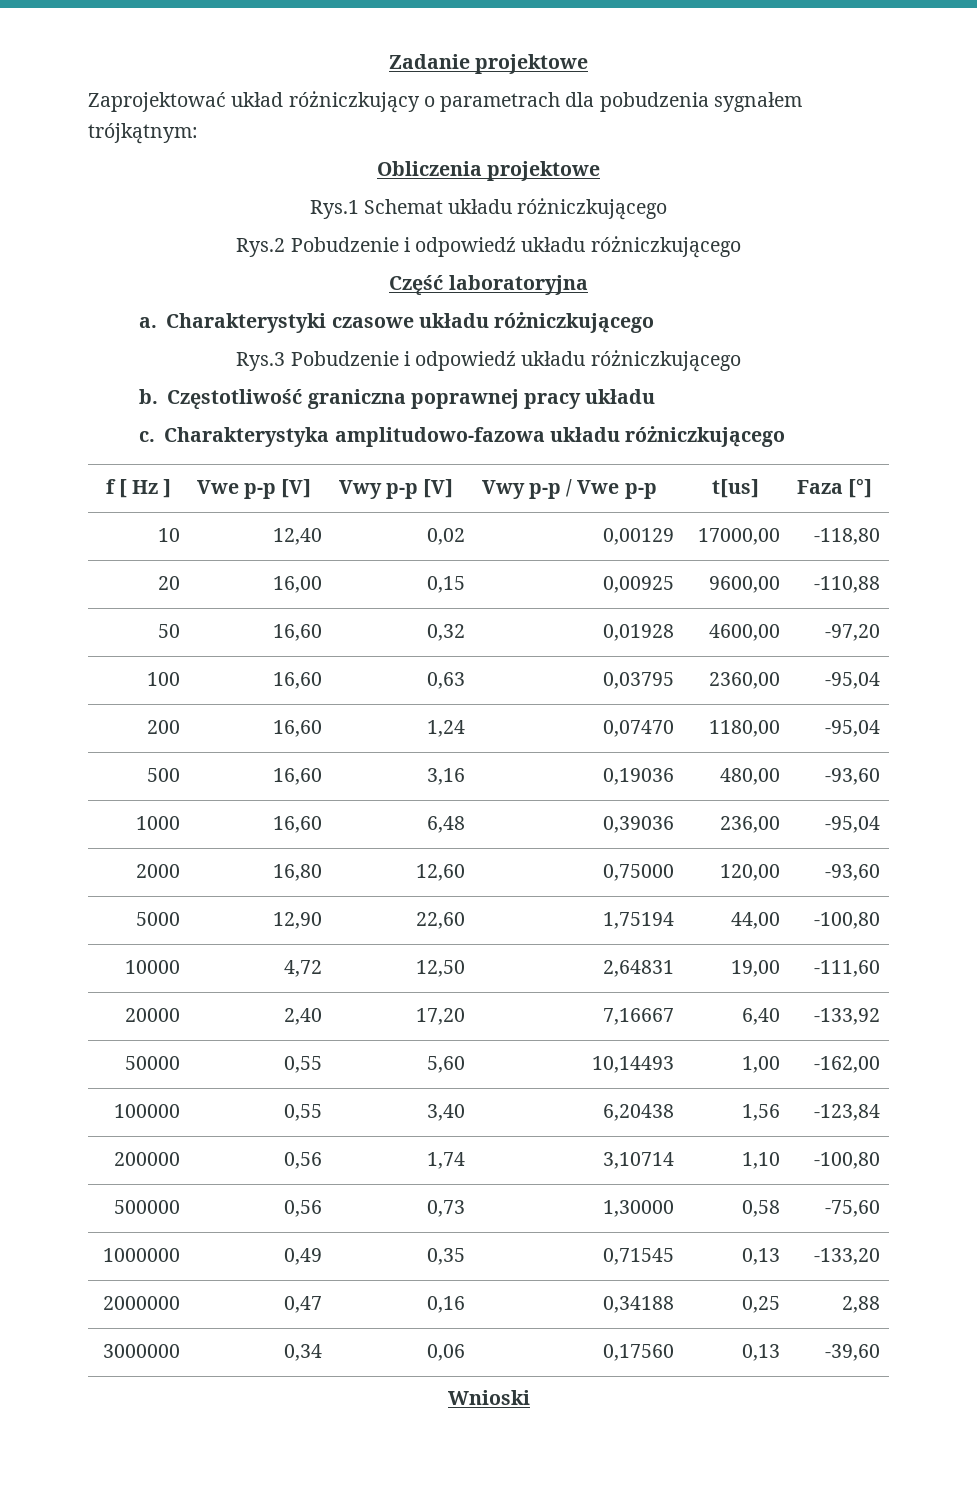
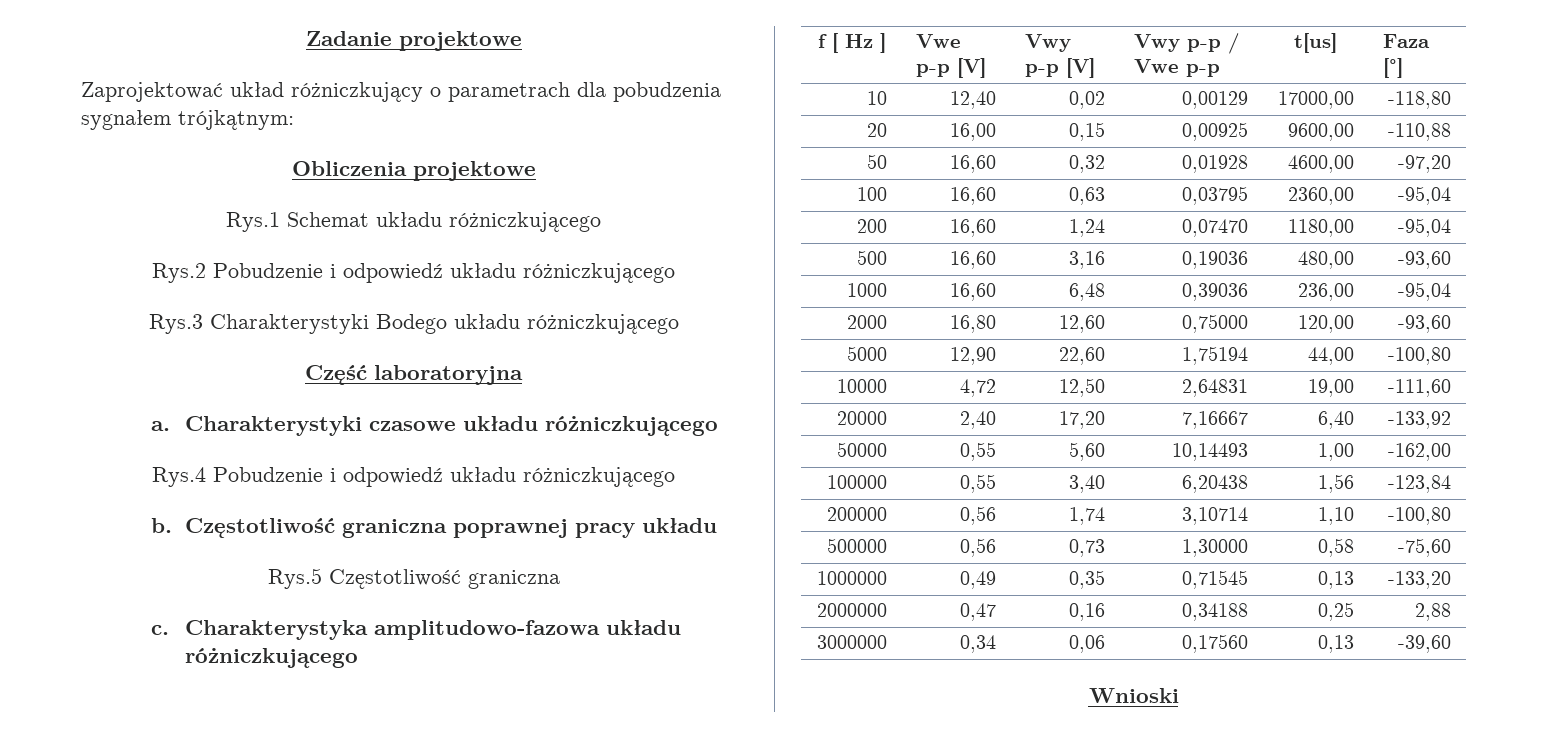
+ Rys.3 Charakterystyki Bodego układu różniczkującego
- Rys.3 Pobudzenie i odpowiedź układu różniczkującego
+ Rys.4 Pobudzenie i odpowiedź układu różniczkującego
+ Rys.5 Częstotliwość graniczna

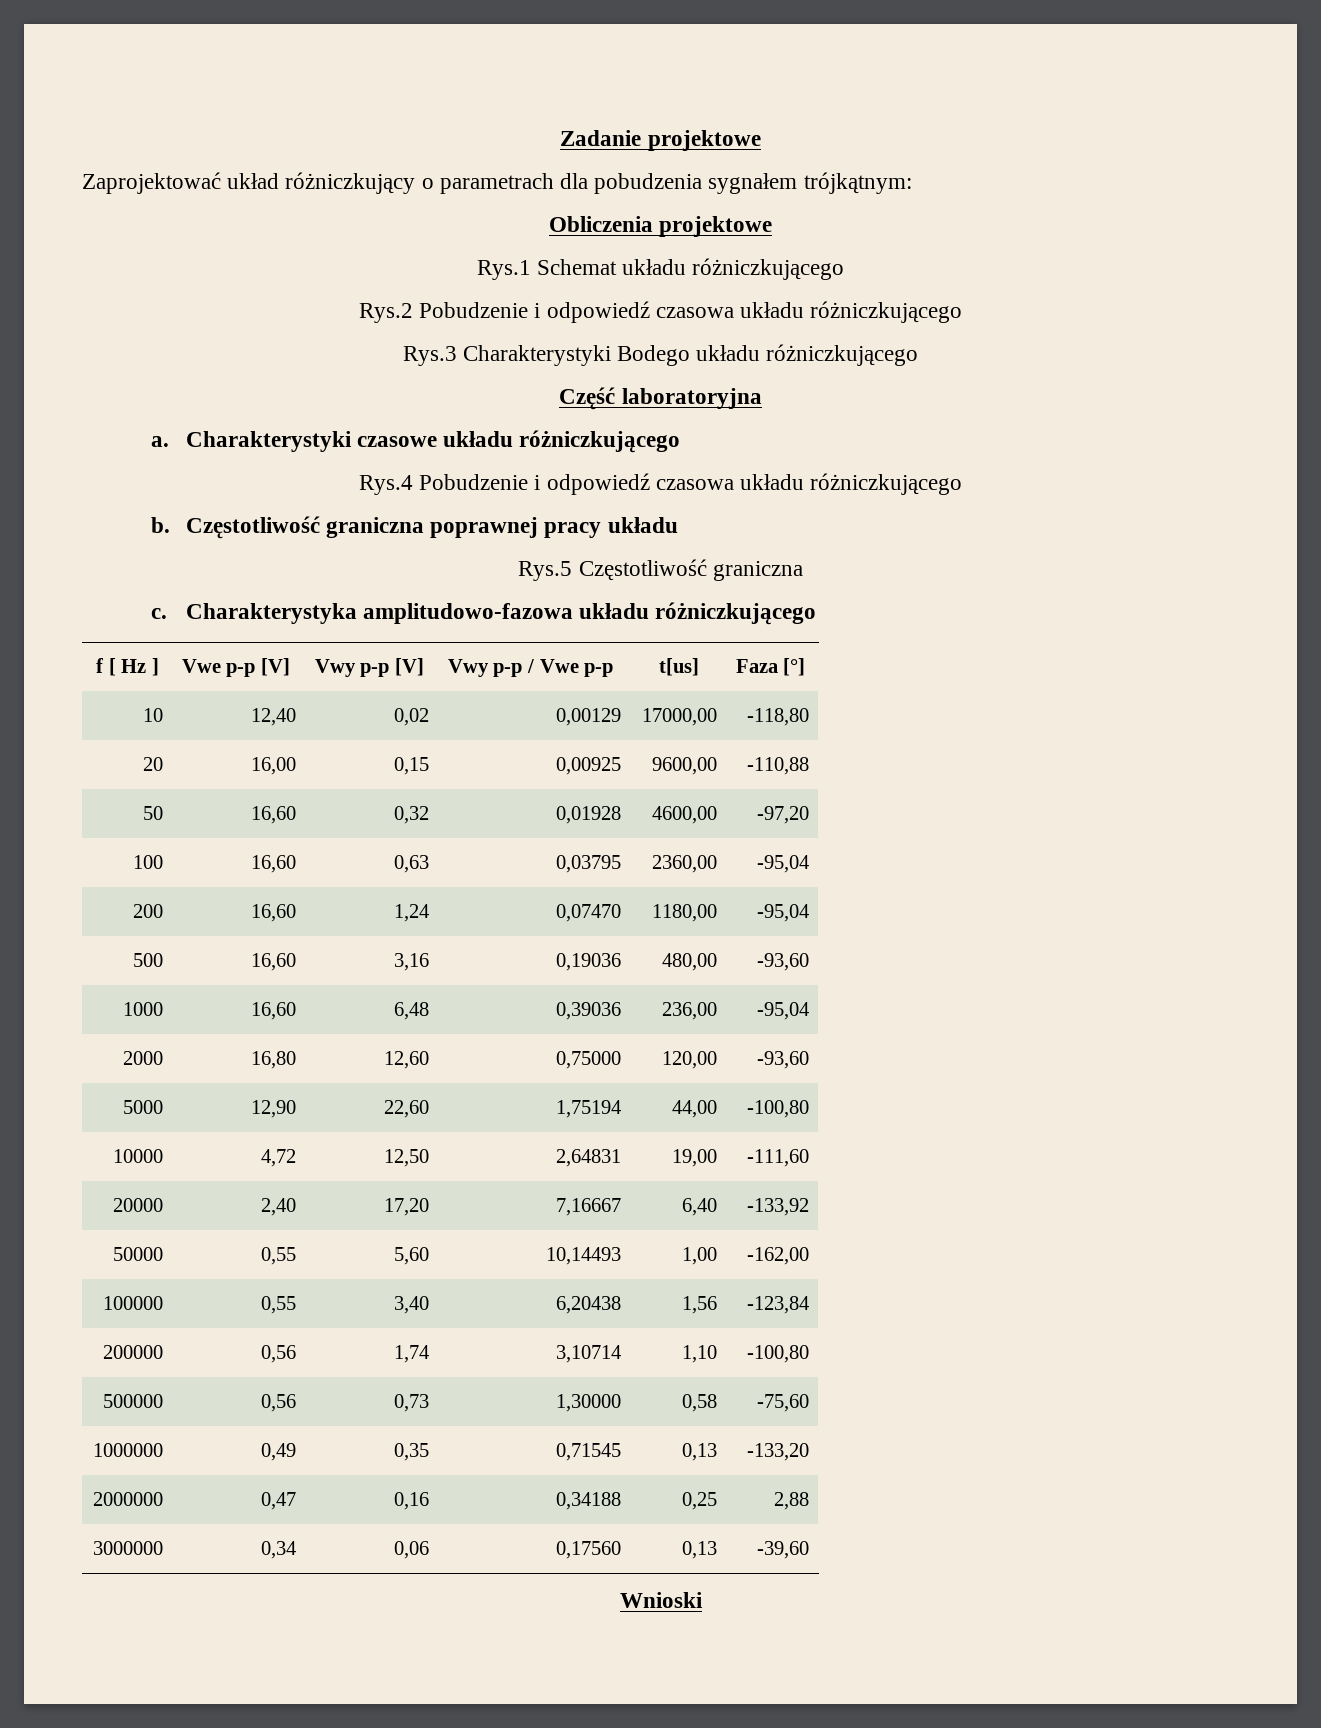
- Rys.2 Pobudzenie i odpowiedź układu różniczkującego
+ Rys.2 Pobudzenie i odpowiedź czasowa układu różniczkującego
- Rys.4 Pobudzenie i odpowiedź układu różniczkującego
+ Rys.4 Pobudzenie i odpowiedź czasowa układu różniczkującego

